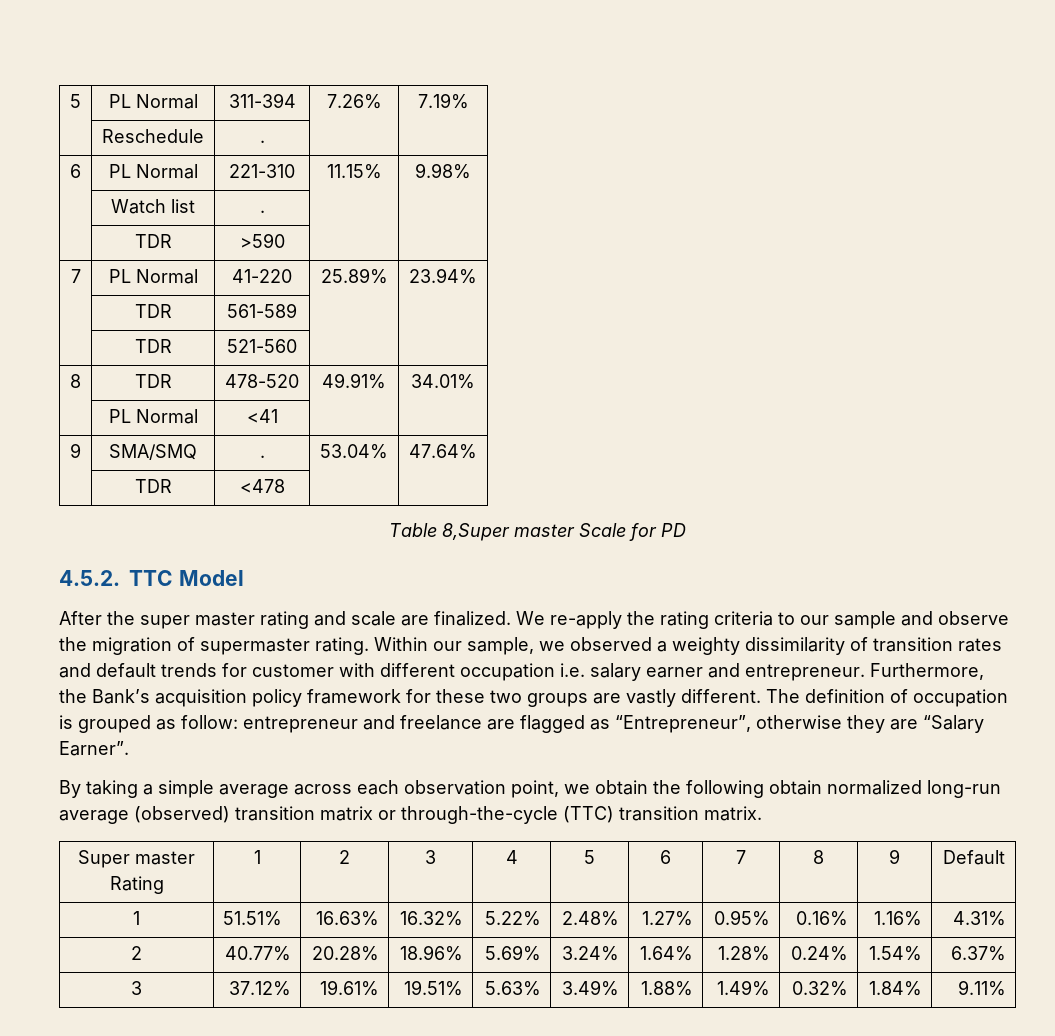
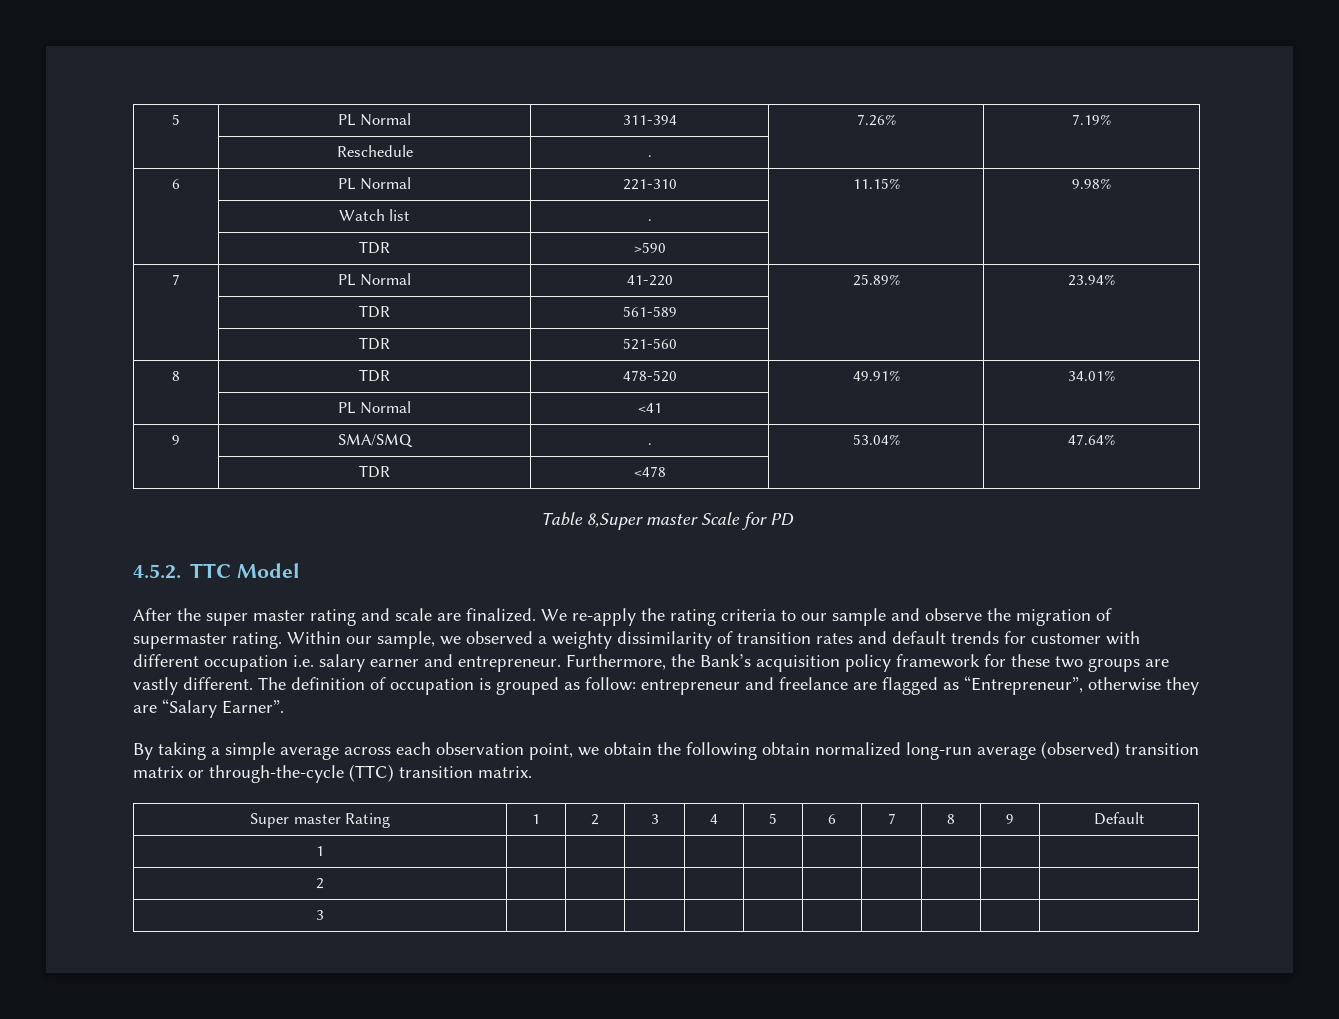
- 1 | 51.51% | 16.63% | 16.32% | 5.22% | 2.48% | 1.27% | 0.95% | 0.16% | 1.16% | 4.31%
- 2 | 40.77% | 20.28% | 18.96% | 5.69% | 3.24% | 1.64% | 1.28% | 0.24% | 1.54% | 6.37%
- 3 | 37.12% | 19.61% | 19.51% | 5.63% | 3.49% | 1.88% | 1.49% | 0.32% | 1.84% | 9.11%
+ 1 | | | | | | | | | |
+ 2 | | | | | | | | | |
+ 3 | | | | | | | | | |

